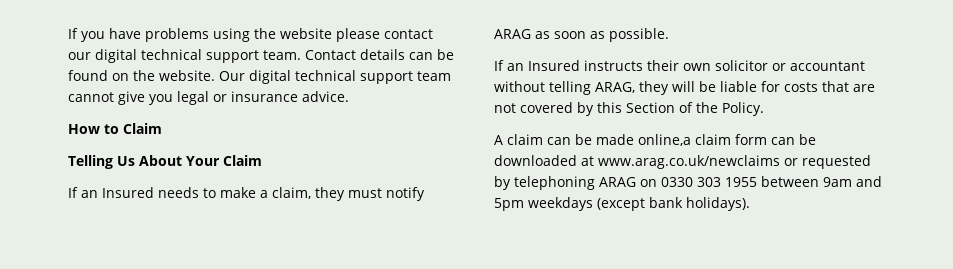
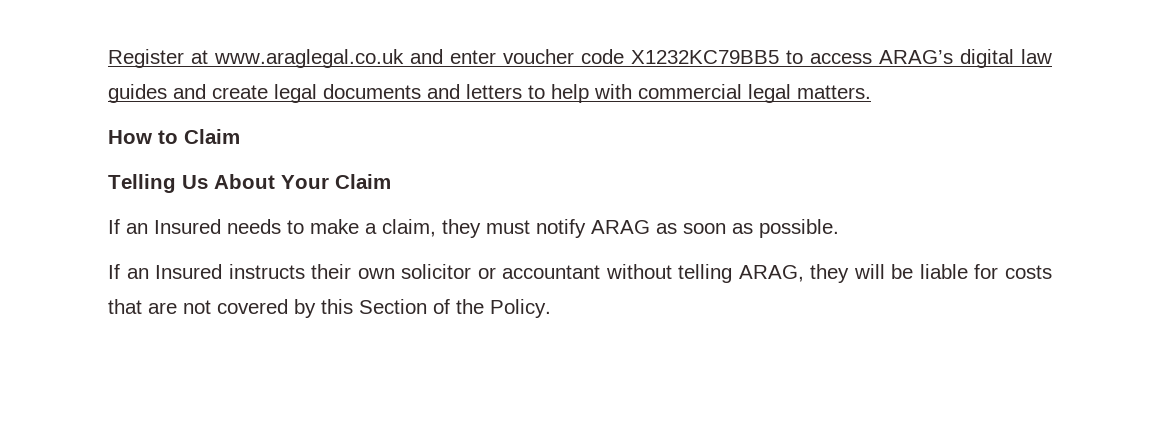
- If you have problems using the website please contact our digital technical support team. Contact details can be found on the website. Our digital technical support team cannot give you legal or insurance advice.
+ Register at www.araglegal.co.uk and enter voucher code X1232KC79BB5 to access ARAG’s digital law guides and create legal documents and letters to help with commercial legal matters.
- A claim can be made online,a claim form can be downloaded at www.arag.co.uk/newclaims or requested by telephoning ARAG on 0330 303 1955 between 9am and 5pm weekdays (except bank holidays).

